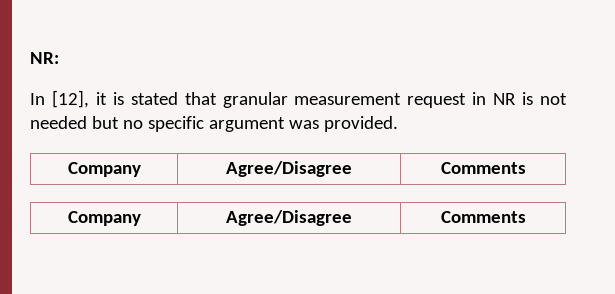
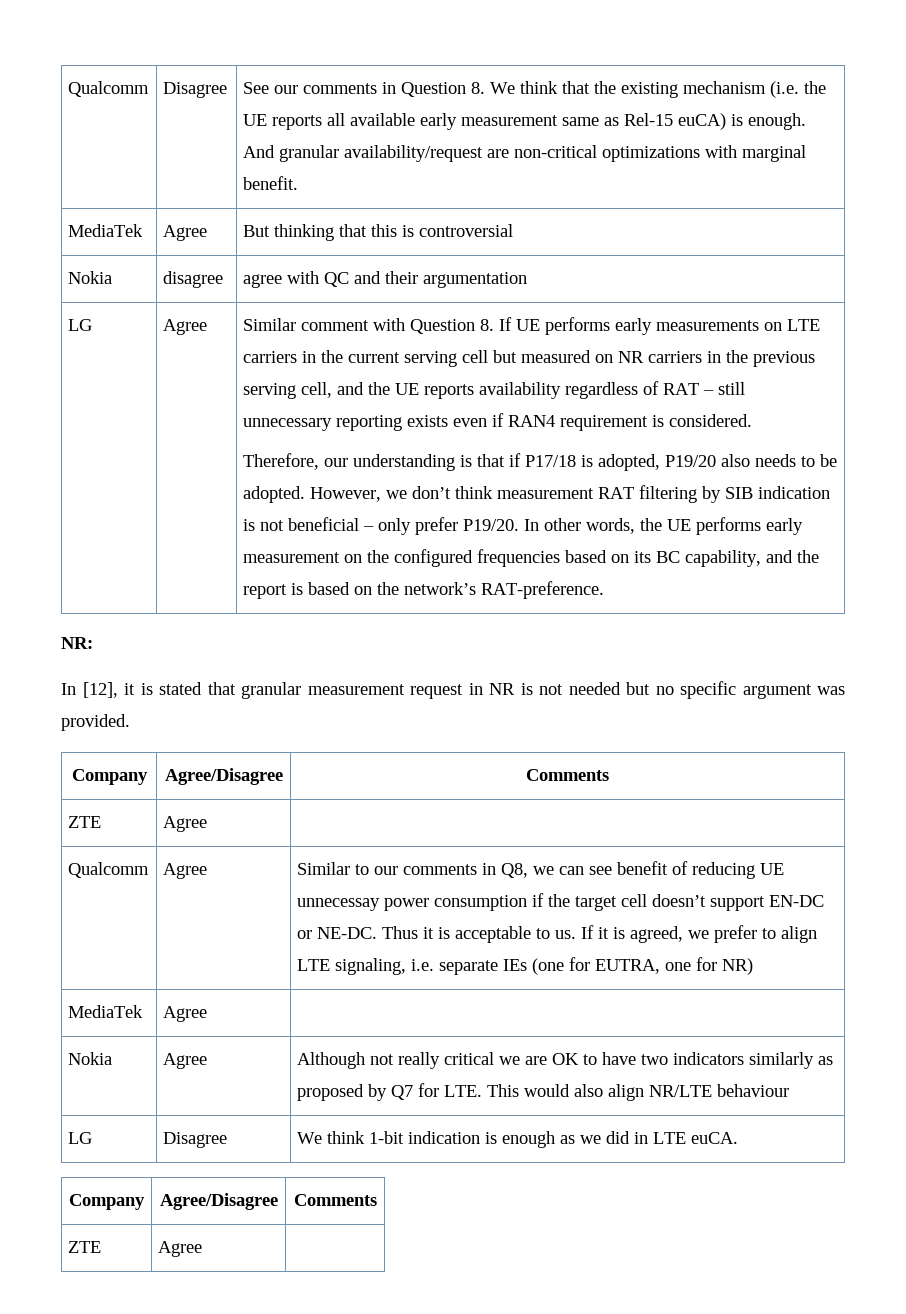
+ Qualcomm | Disagree | See our comments in Question 8. We think that the existing mechanism (i.e. the UE reports all available early measurement same as Rel-15 euCA) is enough. And granular availability/request are non-critical optimizations with marginal benefit.
+ MediaTek | Agree | But thinking that this is controversial
+ Nokia | disagree | agree with QC and their argumentation
+ LG | Agree | Similar comment with Question 8. If UE performs early measurements on LTE carriers in the current serving cell but measured on NR carriers in the previous serving cell, and the UE reports availability regardless of RAT – still unnecessary reporting exists even if RAN4 requirement is considered.
+ Therefore, our understanding is that if P17/18 is adopted, P19/20 also needs to be adopted. However, we don’t think measurement RAT filtering by SIB indication is not beneficial – only prefer P19/20. In other words, the UE performs early measurement on the configured frequencies based on its BC capability, and the report is based on the network’s RAT-preference.
  In [12], it is stated that granular measurement request in NR is not needed but no specific argument was provided.
  Company | Agree/Disagree | Comments
+ ZTE | Agree |
+ Qualcomm | Agree | Similar to our comments in Q8, we can see benefit of reducing UE unnecessay power consumption if the target cell doesn’t support EN-DC or NE-DC. Thus it is acceptable to us. If it is agreed, we prefer to align LTE signaling, i.e. separate IEs (one for EUTRA, one for NR)
+ MediaTek | Agree |
+ Nokia | Agree | Although not really critical we are OK to have two indicators similarly as proposed by Q7 for LTE. This would also align NR/LTE behaviour
+ LG | Disagree | We think 1-bit indication is enough as we did in LTE euCA.
  Company | Agree/Disagree | Comments
+ ZTE | Agree |

